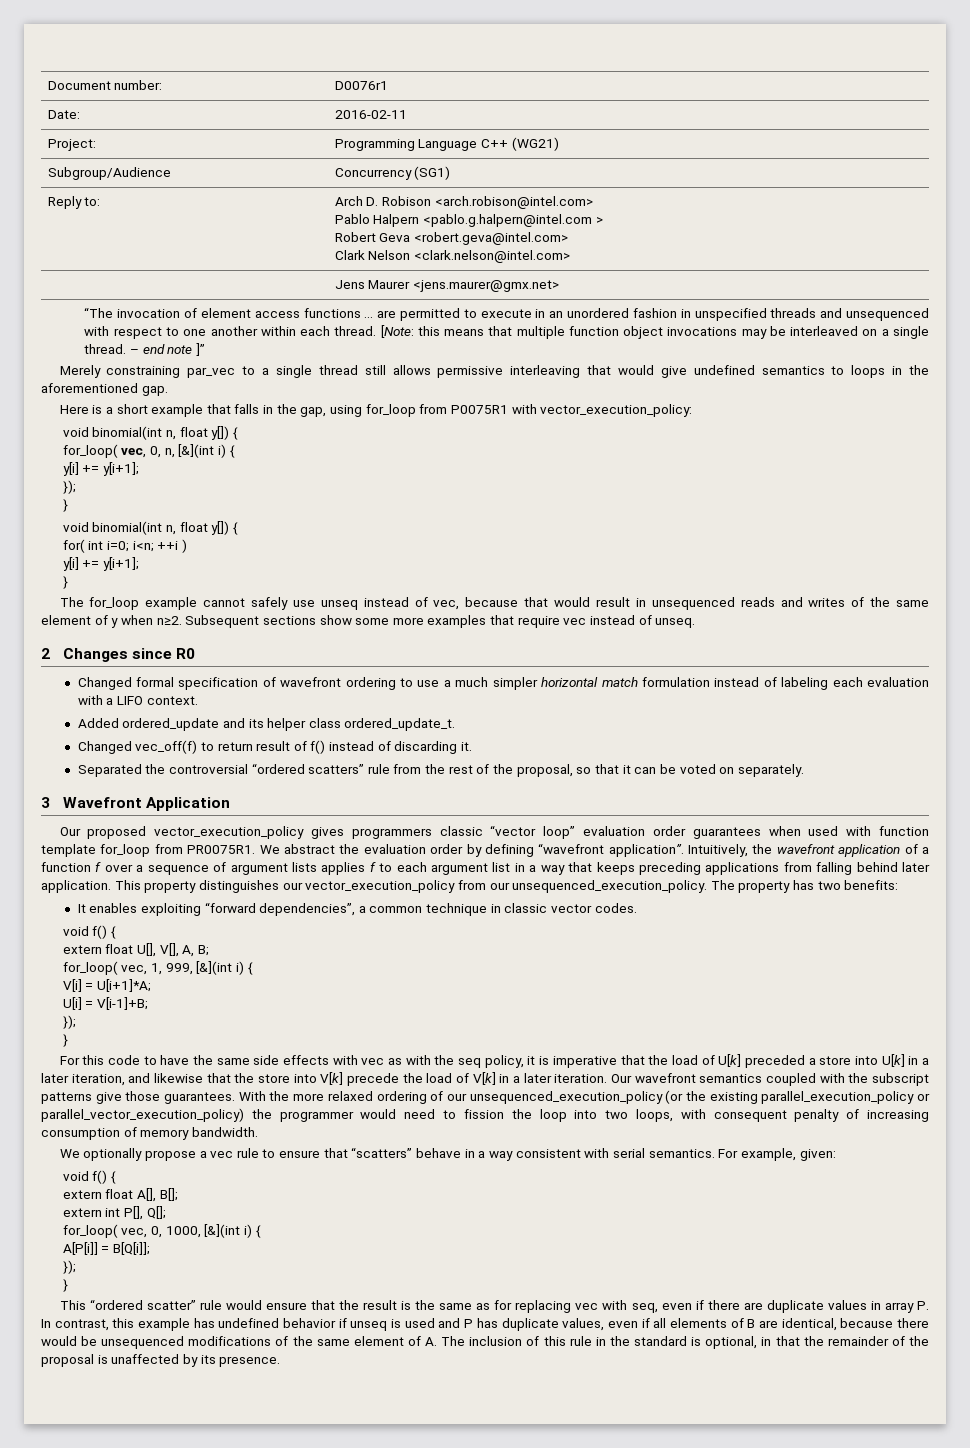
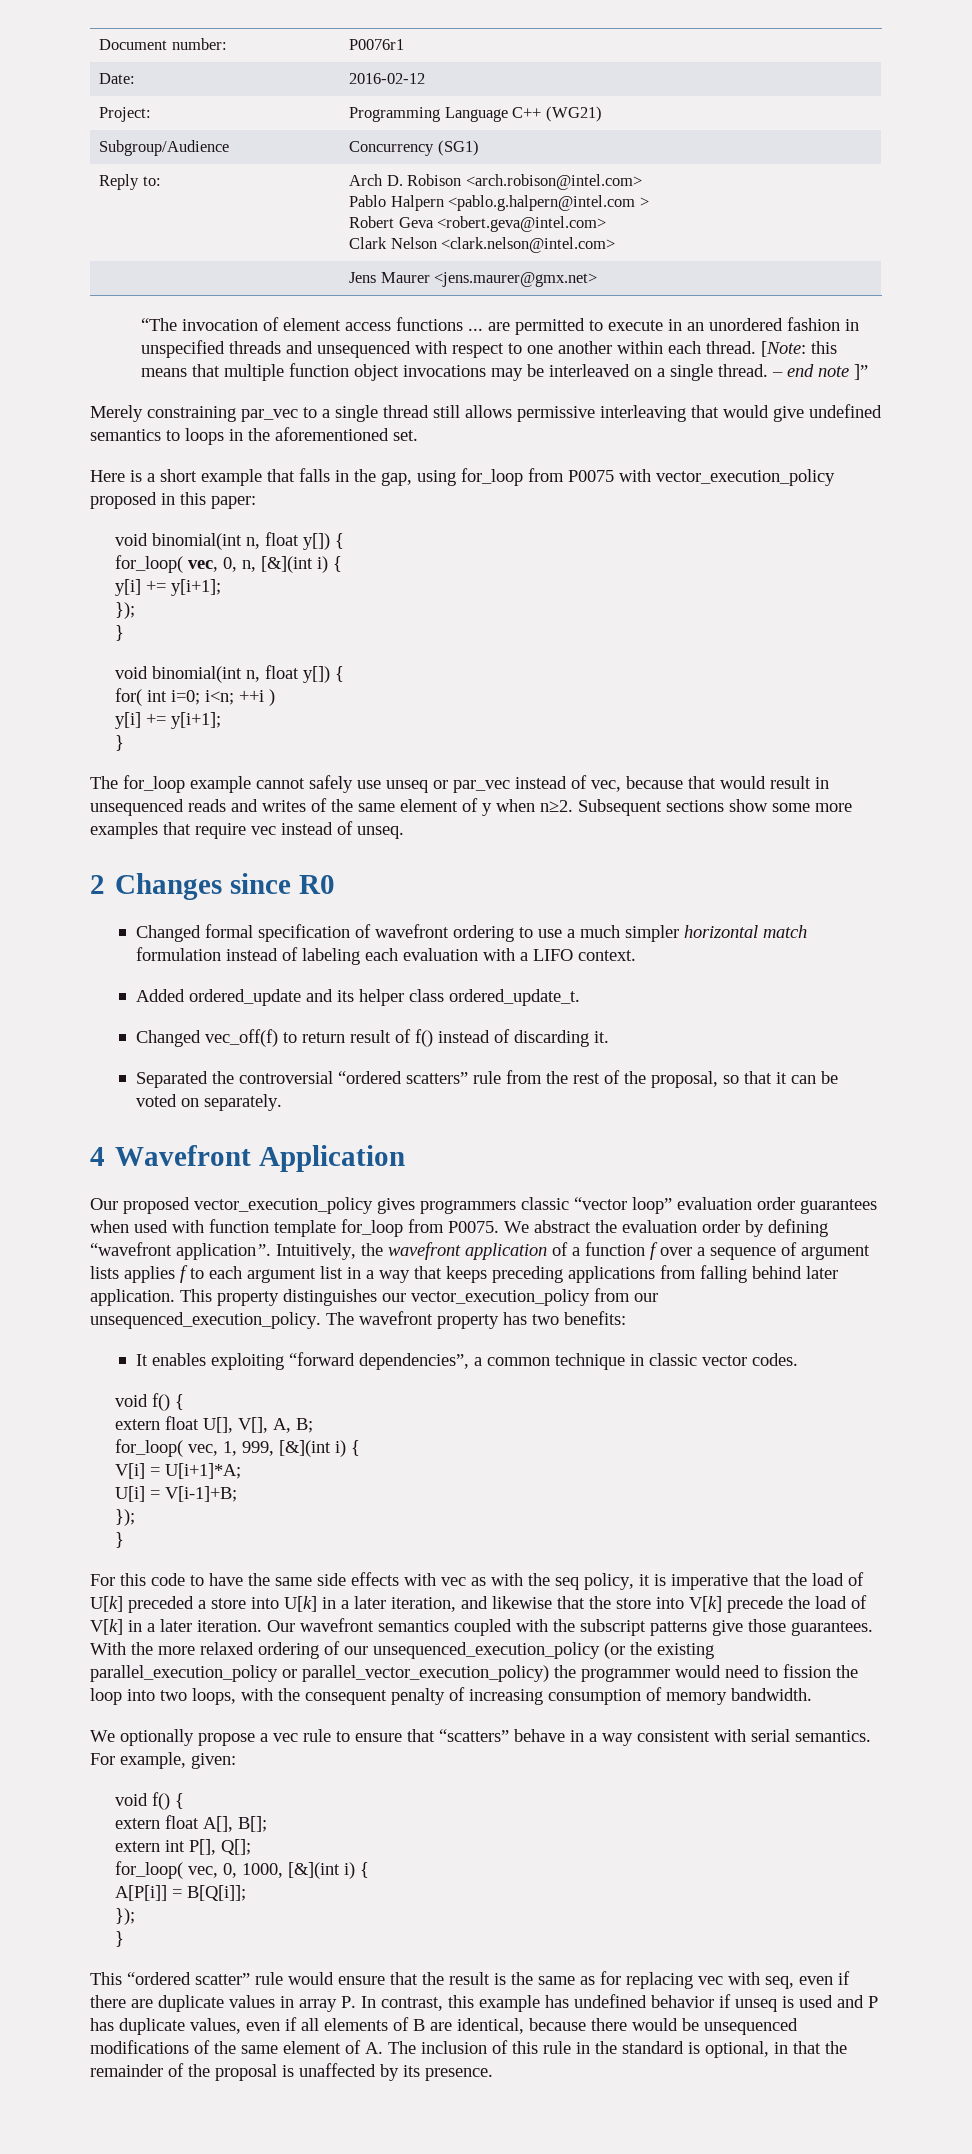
- Document number: | D0076r1
+ Document number: | P0076r1
- Date: | 2016-02-11
+ Date: | 2016-02-12
- Merely constraining par_vec to a single thread still allows permissive interleaving that would give undefined semantics to loops in the aforementioned gap.
+ Merely constraining par_vec to a single thread still allows permissive interleaving that would give undefined semantics to loops in the aforementioned set.
- Here is a short example that falls in the gap, using for_loop from P0075R1 with vector_execution_policy:
+ Here is a short example that falls in the gap, using for_loop from P0075 with vector_execution_policy proposed in this paper:
- The for_loop example cannot safely use unseq instead of vec, because that would result in unsequenced reads and writes of the same element of y when n≥2.
+ The for_loop example cannot safely use unseq or par_vec instead of vec, because that would result in unsequenced reads and writes of the same element of y when n≥2.
- 3 Wavefront Application
+ 4 Wavefront Application
- Our proposed vector_execution_policy gives programmers classic “vector loop” evaluation order guarantees when used with function template for_loop from PR0075R1.
+ Our proposed vector_execution_policy gives programmers classic “vector loop” evaluation order guarantees when used with function template for_loop from P0075.
- The property has two benefits:
+ The wavefront property has two benefits:
- With the more relaxed ordering of our unsequenced_execution_policy (or the existing parallel_execution_policy or parallel_vector_execution_policy) the programmer would need to fission the loop into two loops, with consequent penalty of increasing consumption of memory bandwidth.
+ With the more relaxed ordering of our unsequenced_execution_policy (or the existing parallel_execution_policy or parallel_vector_execution_policy) the programmer would need to fission the loop into two loops, with the consequent penalty of increasing consumption of memory bandwidth.

